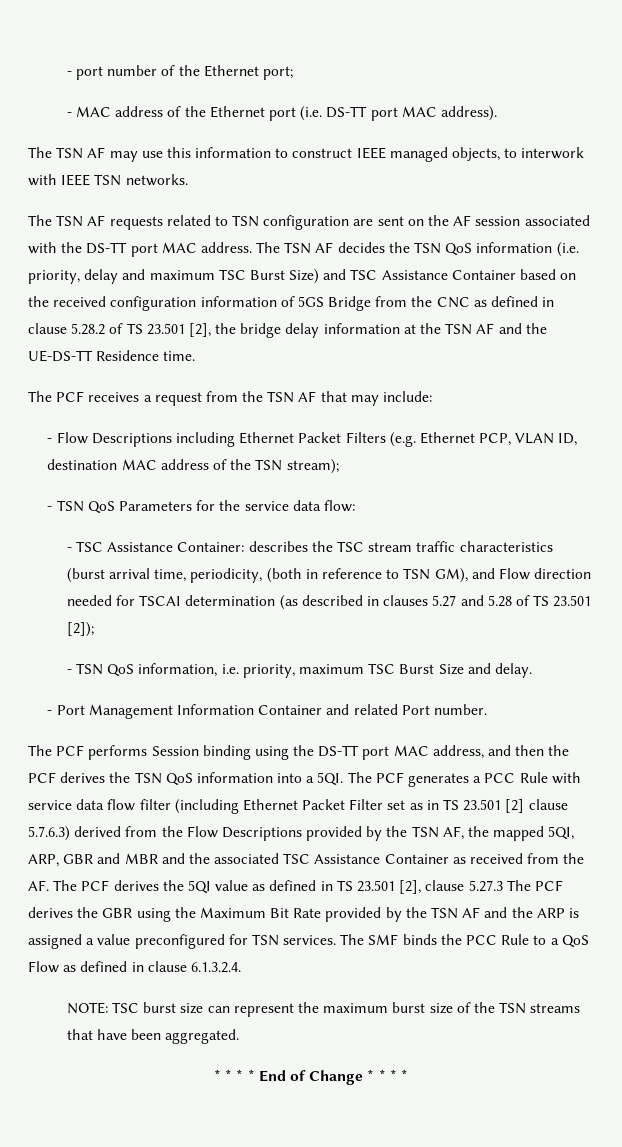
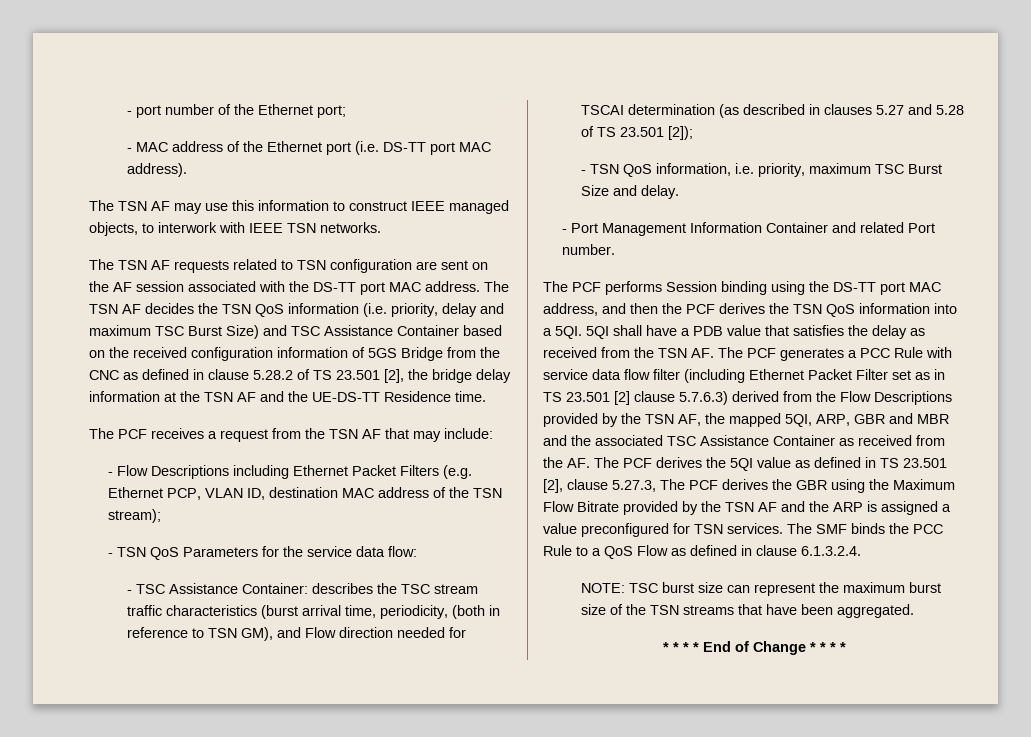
- The PCF generates a PCC Rule with service data flow filter (including Ethernet Packet Filter set as in TS 23.501 [2] clause 5.7.6.3) derived from the Flow Descriptions provided by the TSN AF, the mapped 5QI, ARP, GBR and MBR and the associated TSC Assistance Container as received from the AF. The PCF derives the 5QI value as defined in TS 23.501 [2], clause 5.27.3 The PCF derives the GBR using the Maximum Bit Rate provided by the TSN AF and the ARP is assigned a value preconfigured for TSN services.
+ 5QI shall have a PDB value that satisfies the delay as received from the TSN AF. The PCF generates a PCC Rule with service data flow filter (including Ethernet Packet Filter set as in TS 23.501 [2] clause 5.7.6.3) derived from the Flow Descriptions provided by the TSN AF, the mapped 5QI, ARP, GBR and MBR and the associated TSC Assistance Container as received from the AF. The PCF derives the 5QI value as defined in TS 23.501 [2], clause 5.27.3, The PCF derives the GBR using the Maximum Flow Bitrate provided by the TSN AF and the ARP is assigned a value preconfigured for TSN services.

